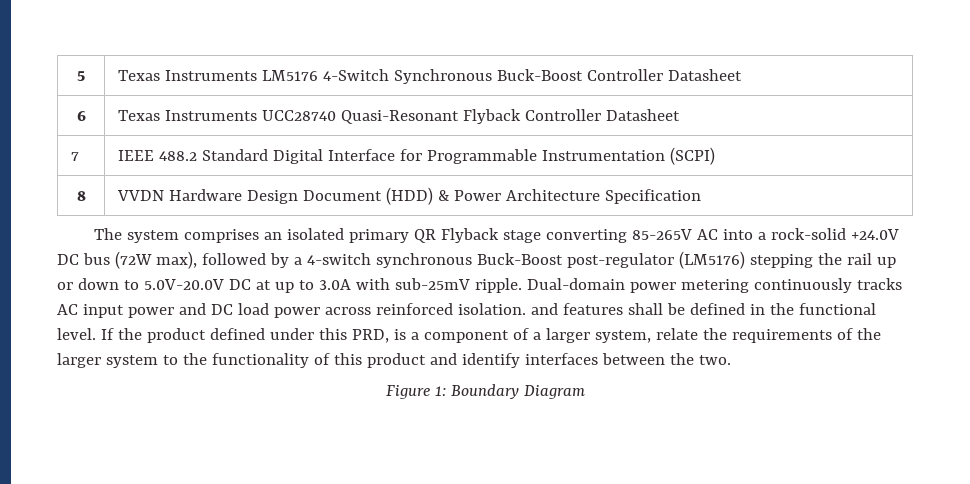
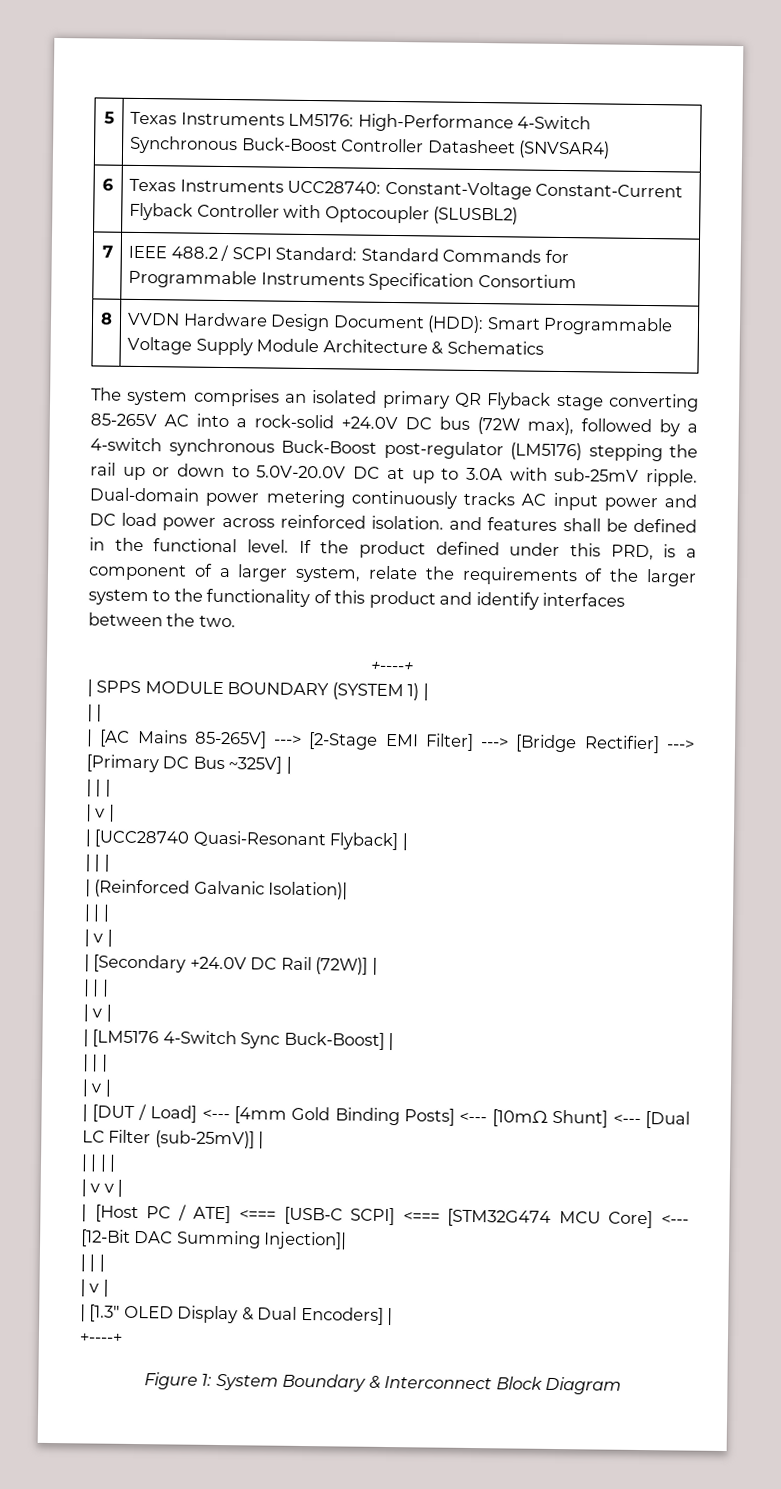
- 5 | Texas Instruments LM5176 4-Switch Synchronous Buck-Boost Controller Datasheet
+ 5 | Texas Instruments LM5176: High-Performance 4-Switch Synchronous Buck-Boost Controller Datasheet (SNVSAR4)
- 6 | Texas Instruments UCC28740 Quasi-Resonant Flyback Controller Datasheet
- 7 | IEEE 488.2 Standard Digital Interface for Programmable Instrumentation (SCPI)
+ 6 | Texas Instruments UCC28740: Constant-Voltage Constant-Current Flyback Controller with Optocoupler (SLUSBL2)
+ 7 | IEEE 488.2 / SCPI Standard: Standard Commands for Programmable Instruments Specification Consortium
- 8 | VVDN Hardware Design Document (HDD) & Power Architecture Specification
+ 8 | VVDN Hardware Design Document (HDD): Smart Programmable Voltage Supply Module Architecture & Schematics
  If the product defined under this PRD, is a component of a larger system, relate the requirements of the larger system to the functionality of this product and identify interfaces between the two.
- Figure 1: Boundary Diagram
+ +----+
+ | SPPS MODULE BOUNDARY (SYSTEM 1) |
+ | |
+ | [AC Mains 85-265V] ---> [2-Stage EMI Filter] ---> [Bridge Rectifier] ---> [Primary DC Bus ~325V] |
+ | | |
+ | v |
+ | [UCC28740 Quasi-Resonant Flyback] |
+ | | |
+ | (Reinforced Galvanic Isolation)|
+ | | |
+ | v |
+ | [Secondary +24.0V DC Rail (72W)] |
+ | | |
+ | v |
+ | [LM5176 4-Switch Sync Buck-Boost] |
+ | | |
+ | v |
+ | [DUT / Load] <--- [4mm Gold Binding Posts] <--- [10mΩ Shunt] <--- [Dual LC Filter (sub-25mV)] |
+ | | | |
+ | v v |
+ | [Host PC / ATE] <=== [USB-C SCPI] <=== [STM32G474 MCU Core] <--- [12-Bit DAC Summing Injection]|
+ | | |
+ | v |
+ | [1.3" OLED Display & Dual Encoders] |
+ +----+
+ Figure 1: System Boundary & Interconnect Block Diagram

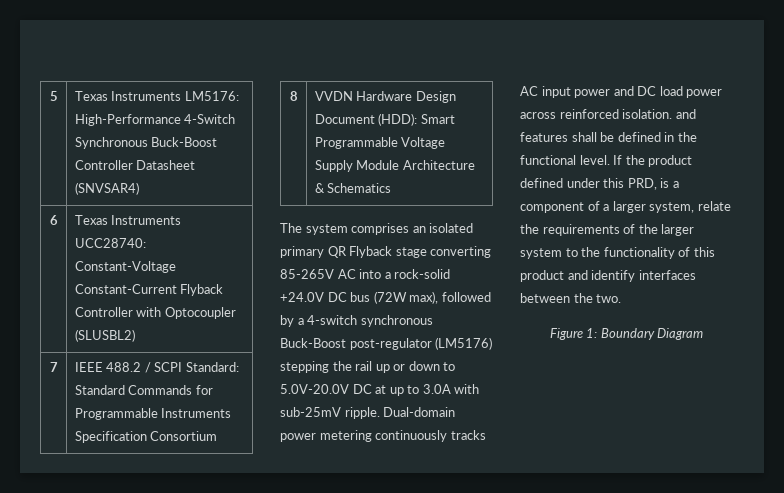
  If the product defined under this PRD, is a component of a larger system, relate the requirements of the larger system to the functionality of this product and identify interfaces between the two.
- +----+
- | SPPS MODULE BOUNDARY (SYSTEM 1) |
- | |
- | [AC Mains 85-265V] ---> [2-Stage EMI Filter] ---> [Bridge Rectifier] ---> [Primary DC Bus ~325V] |
- | | |
- | v |
- | [UCC28740 Quasi-Resonant Flyback] |
- | | |
- | (Reinforced Galvanic Isolation)|
- | | |
- | v |
- | [Secondary +24.0V DC Rail (72W)] |
- | | |
- | v |
- | [LM5176 4-Switch Sync Buck-Boost] |
- | | |
- | v |
- | [DUT / Load] <--- [4mm Gold Binding Posts] <--- [10mΩ Shunt] <--- [Dual LC Filter (sub-25mV)] |
- | | | |
- | v v |
- | [Host PC / ATE] <=== [USB-C SCPI] <=== [STM32G474 MCU Core] <--- [12-Bit DAC Summing Injection]|
- | | |
- | v |
- | [1.3" OLED Display & Dual Encoders] |
- +----+
- Figure 1: System Boundary & Interconnect Block Diagram
+ Figure 1: Boundary Diagram

